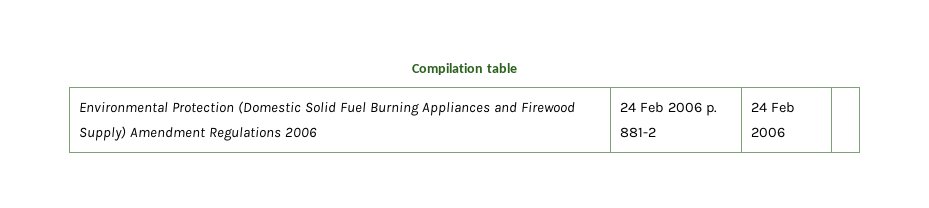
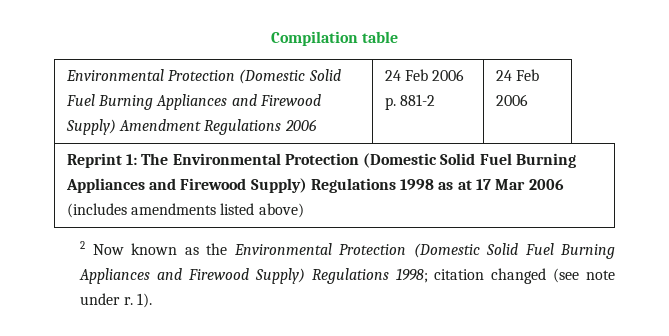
- Environmental Protection (Domestic Solid Fuel Burning Appliances and Firewood Supply) Amendment Regulations 2006 | 24 Feb 2006 p. 881-2 | 24 Feb 2006 |
+ Environmental Protection (Domestic Solid Fuel Burning Appliances and Firewood Supply) Amendment Regulations 2006 | 24 Feb 2006 p. 881-2 | 24 Feb 2006
+ Reprint 1: The Environmental Protection (Domestic Solid Fuel Burning Appliances and Firewood Supply) Regulations 1998 as at 17 Mar 2006 (includes amendments listed above)
+ 2 Now known as the Environmental Protection (Domestic Solid Fuel Burning Appliances and Firewood Supply) Regulations 1998; citation changed (see note under r. 1).

